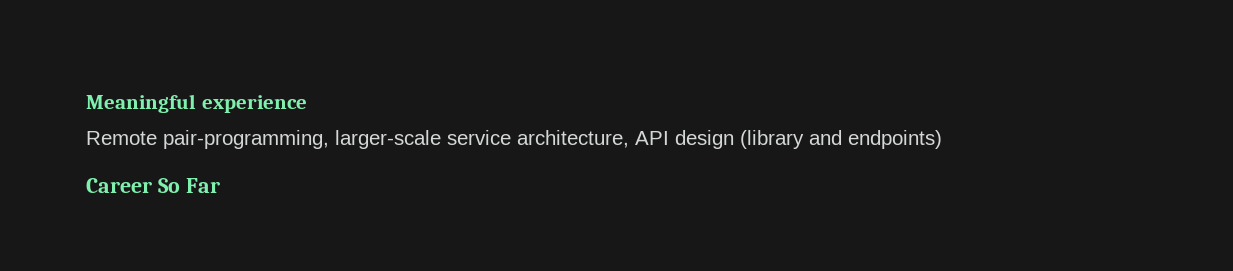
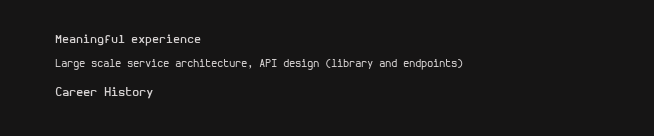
- Remote pair-programming, larger-scale service architecture, API design (library and endpoints)
+ Large scale service architecture, API design (library and endpoints)
- Career So Far
+ Career History

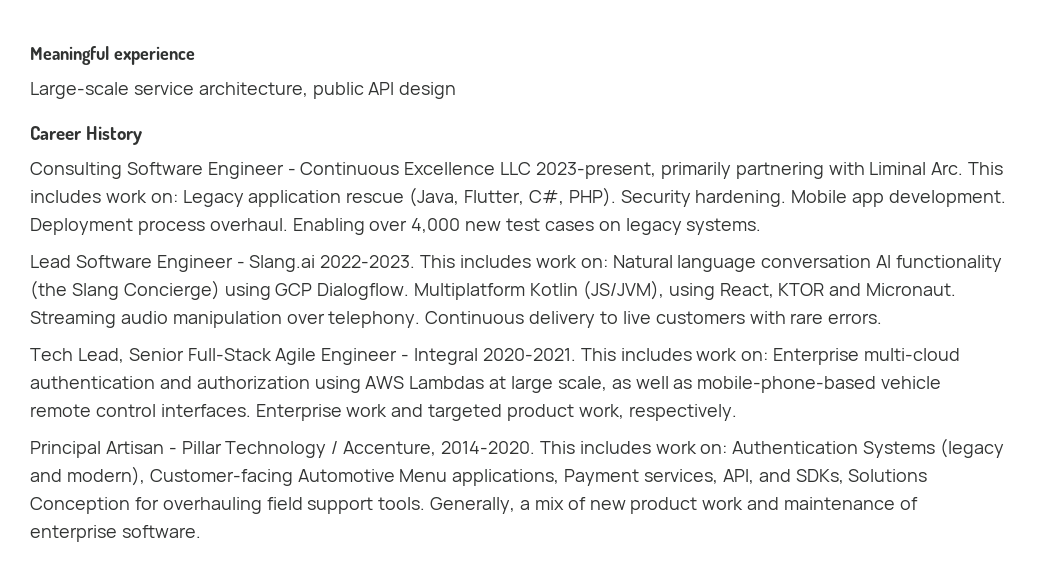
- Large scale service architecture, API design (library and endpoints)
+ Large-scale service architecture, public API design
+ Consulting Software Engineer - Continuous Excellence LLC 2023-present, primarily partnering with Liminal Arc. This includes work on: Legacy application rescue (Java, Flutter, C#, PHP). Security hardening. Mobile app development. Deployment process overhaul. Enabling over 4,000 new test cases on legacy systems.
+ Lead Software Engineer - Slang.ai 2022-2023. This includes work on: Natural language conversation AI functionality (the Slang Concierge) using GCP Dialogflow. Multiplatform Kotlin (JS/JVM), using React, KTOR and Micronaut. Streaming audio manipulation over telephony. Continuous delivery to live customers with rare errors.
+ Tech Lead, Senior Full-Stack Agile Engineer - Integral 2020-2021. This includes work on: Enterprise multi-cloud authentication and authorization using AWS Lambdas at large scale, as well as mobile-phone-based vehicle remote control interfaces. Enterprise work and targeted product work, respectively.
+ Principal Artisan - Pillar Technology / Accenture, 2014-2020. This includes work on: Authentication Systems (legacy and modern), Customer-facing Automotive Menu applications, Payment services, API, and SDKs, Solutions Conception for overhauling field support tools. Generally, a mix of new product work and maintenance of enterprise software.

